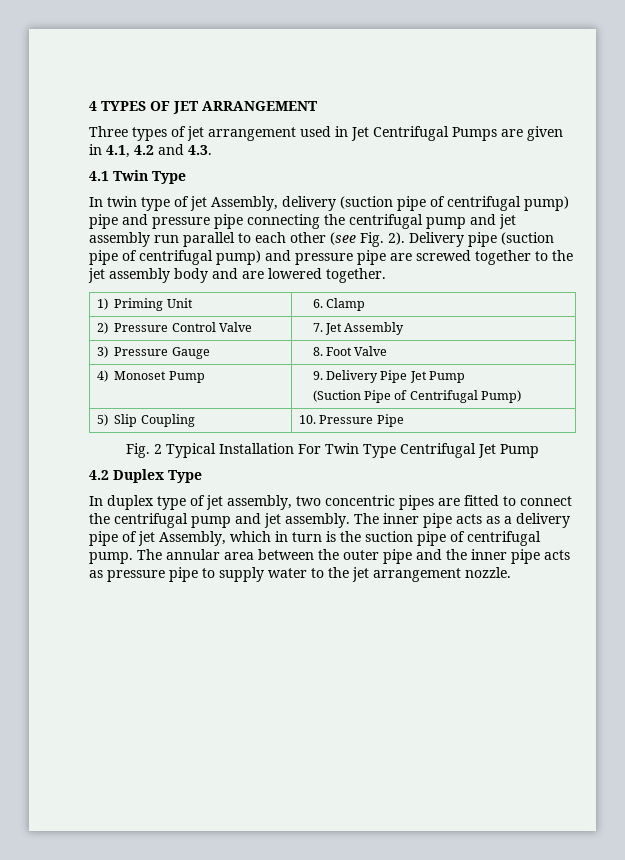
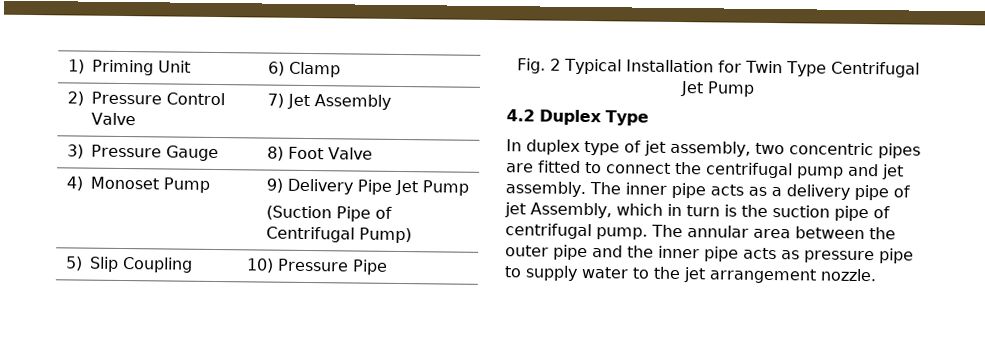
- 4 TYPES OF JET ARRANGEMENT
- Three types of jet arrangement used in Jet Centrifugal Pumps are given in 4.1, 4.2 and 4.3.
- 4.1 Twin Type
- In twin type of jet Assembly, delivery (suction pipe of centrifugal pump) pipe and pressure pipe connecting the centrifugal pump and jet assembly run parallel to each other (see Fig. 2). Delivery pipe (suction pipe of centrifugal pump) and pressure pipe are screwed together to the jet assembly body and are lowered together.
- 1) Priming Unit | 6. Clamp
+ 1) Priming Unit | 6) Clamp
- 2) Pressure Control Valve | 7. Jet Assembly
+ 2) Pressure Control Valve | 7) Jet Assembly
- 3) Pressure Gauge | 8. Foot Valve
+ 3) Pressure Gauge | 8) Foot Valve
- 4) Monoset Pump | 9. Delivery Pipe Jet Pump
+ 4) Monoset Pump | 9) Delivery Pipe Jet Pump
- 5) Slip Coupling | 10. Pressure Pipe
+ 5) Slip Coupling | 10) Pressure Pipe
- Fig. 2 Typical Installation For Twin Type Centrifugal Jet Pump
+ Fig. 2 Typical Installation for Twin Type Centrifugal Jet Pump

